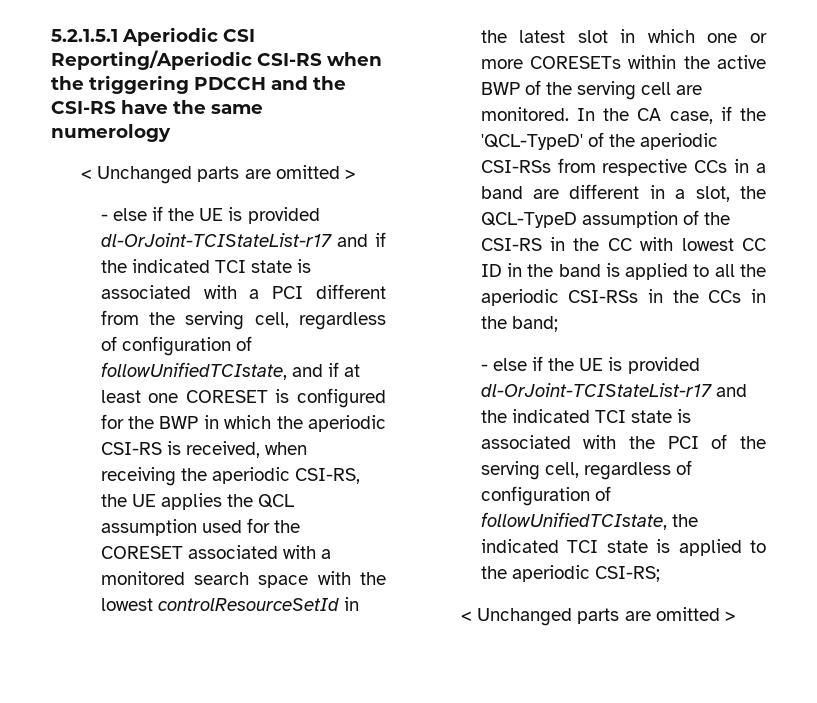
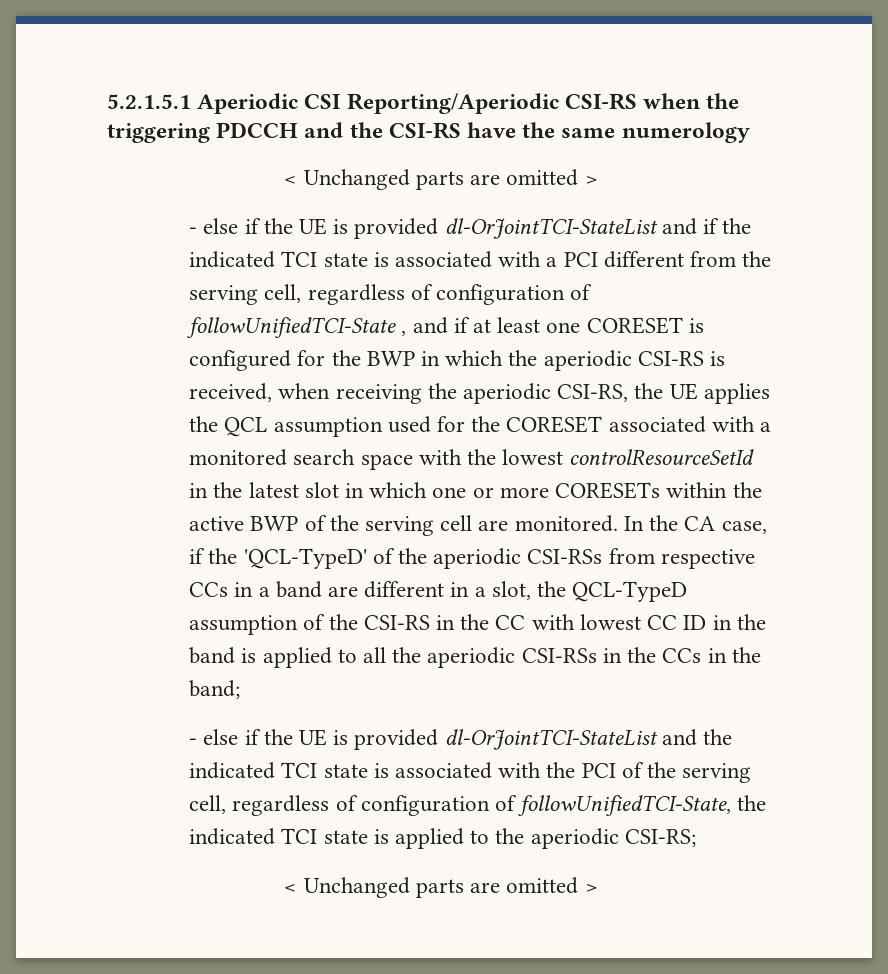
- - else if the UE is provided dl-OrJoint-TCIStateList-r17 and if the indicated TCI state is associated with a PCI different from the serving cell, regardless of configuration of followUnifiedTCIstate, and if at least one CORESET is configured for the BWP in which the aperiodic CSI-RS is received, when receiving the aperiodic CSI-RS, the UE applies the QCL assumption used for the CORESET associated with a monitored search space with the lowest controlResourceSetId in the latest slot in which one or more CORESETs within the active BWP of the serving cell are monitored.
+ - else if the UE is provided dl-OrJointTCI-StateList and if the indicated TCI state is associated with a PCI different from the serving cell, regardless of configuration of followUnifiedTCI-State , and if at least one CORESET is configured for the BWP in which the aperiodic CSI-RS is received, when receiving the aperiodic CSI-RS, the UE applies the QCL assumption used for the CORESET associated with a monitored search space with the lowest controlResourceSetId in the latest slot in which one or more CORESETs within the active BWP of the serving cell are monitored.
- - else if the UE is provided dl-OrJoint-TCIStateList-r17 and the indicated TCI state is associated with the PCI of the serving cell, regardless of configuration of followUnifiedTCIstate, the indicated TCI state is applied to the aperiodic CSI-RS;
+ - else if the UE is provided dl-OrJointTCI-StateList and the indicated TCI state is associated with the PCI of the serving cell, regardless of configuration of followUnifiedTCI-State, the indicated TCI state is applied to the aperiodic CSI-RS;

